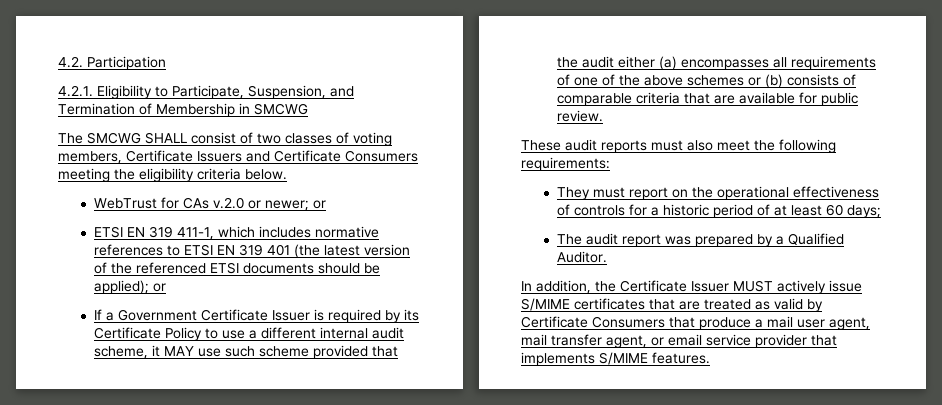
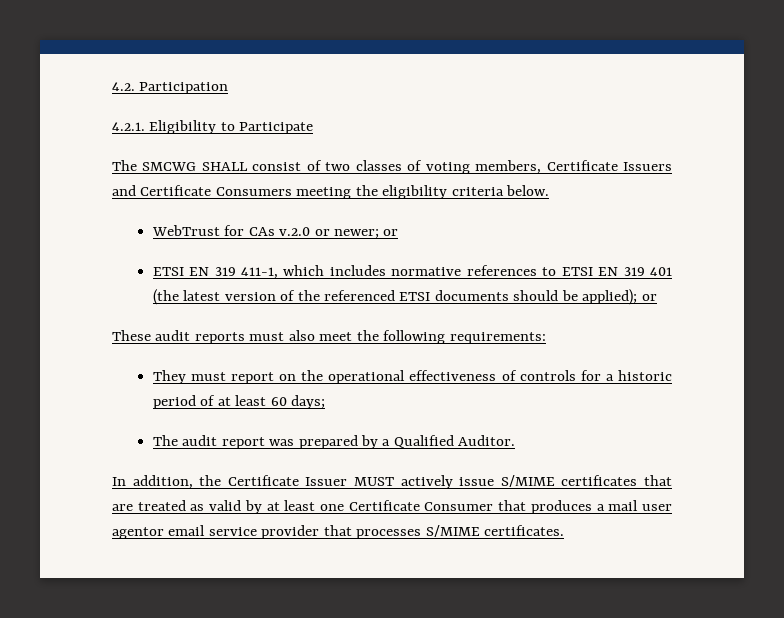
- 4.2.1. Eligibility to Participate, Suspension, and Termination of Membership in SMCWG
+ 4.2.1. Eligibility to Participate
- If a Government Certificate Issuer is required by its Certificate Policy to use a different internal audit scheme, it MAY use such scheme provided that the audit either (a) encompasses all requirements of one of the above schemes or (b) consists of comparable criteria that are available for public review.
- In addition, the Certificate Issuer MUST actively issue S/MIME certificates that are treated as valid by Certificate Consumers that produce a mail user agent, mail transfer agent, or email service provider that implements S/MIME features.
+ In addition, the Certificate Issuer MUST actively issue S/MIME certificates that are treated as valid by at least one Certificate Consumer that produces a mail user agentor email service provider that processes S/MIME certificates.

